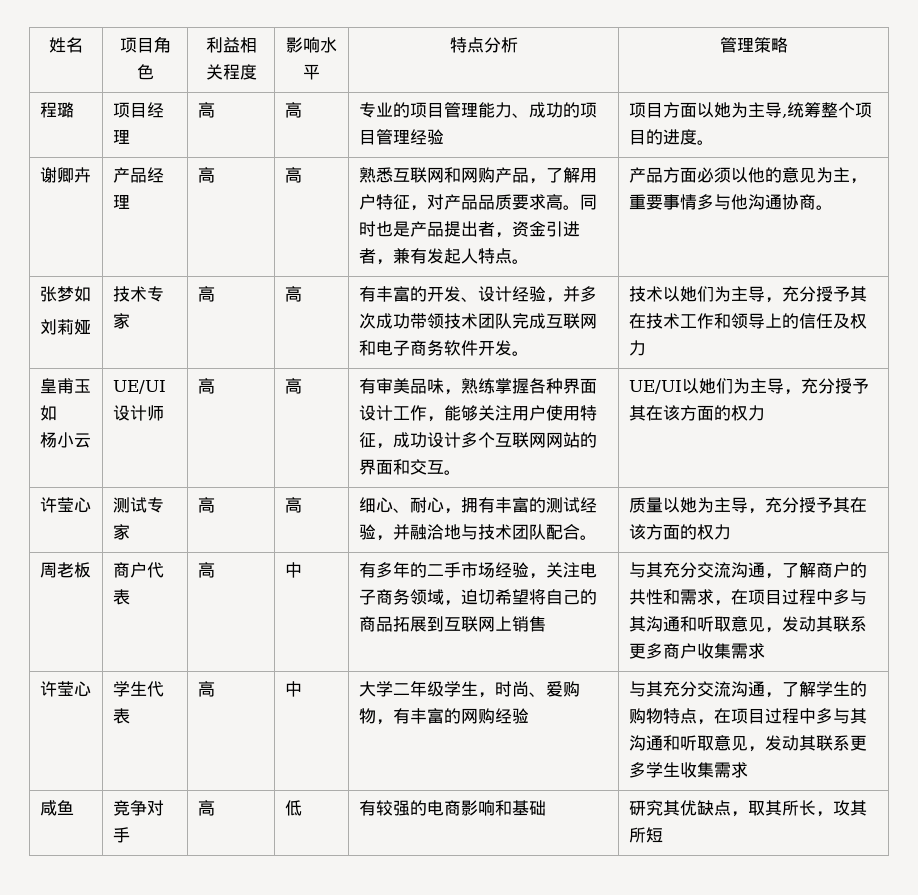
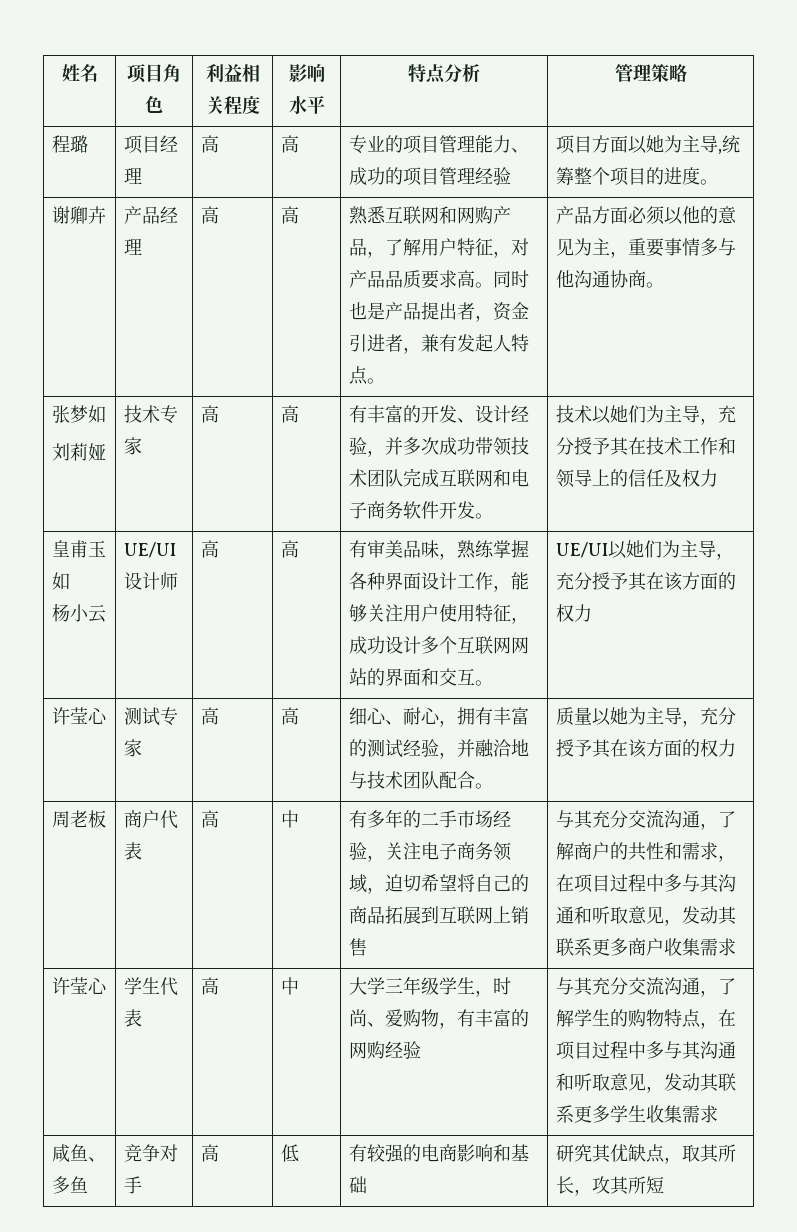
- 大学二年级学生，时尚、爱购物，有丰富的网购经验
+ 大学三年级学生，时尚、爱购物，有丰富的网购经验
- 咸鱼 | 竞争对手 | 高 | 低 | 有较强的电商影响和基础 | 研究其优缺点，取其所长，攻其所短
+ 咸鱼、多鱼 | 竞争对手 | 高 | 低 | 有较强的电商影响和基础 | 研究其优缺点，取其所长，攻其所短

